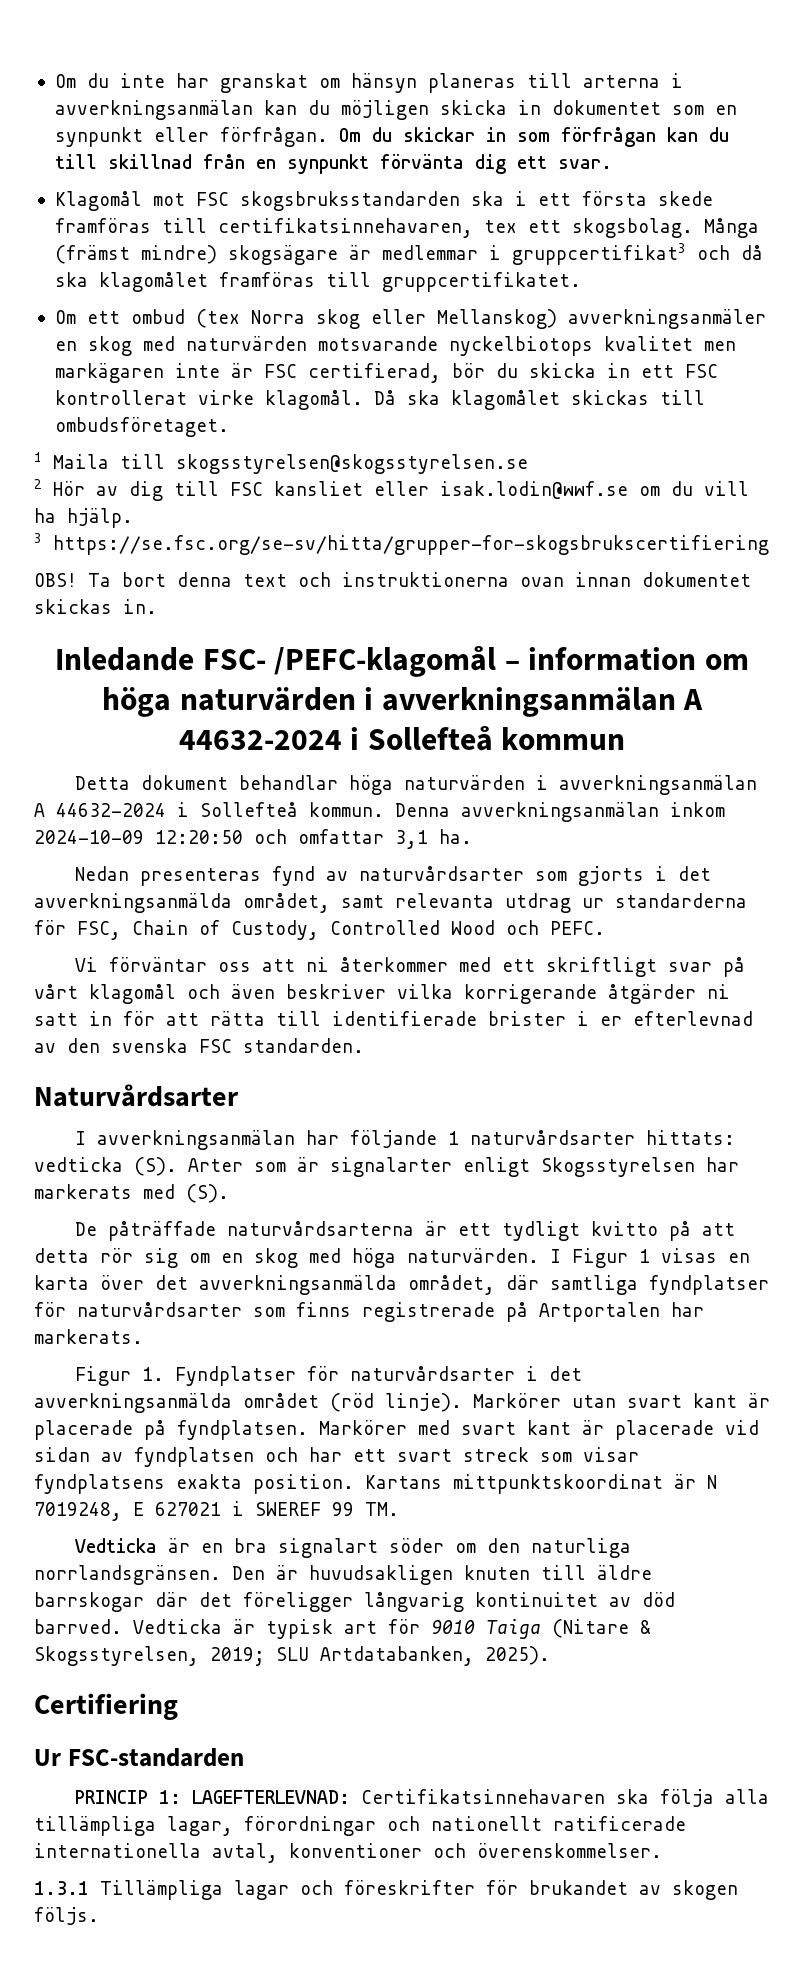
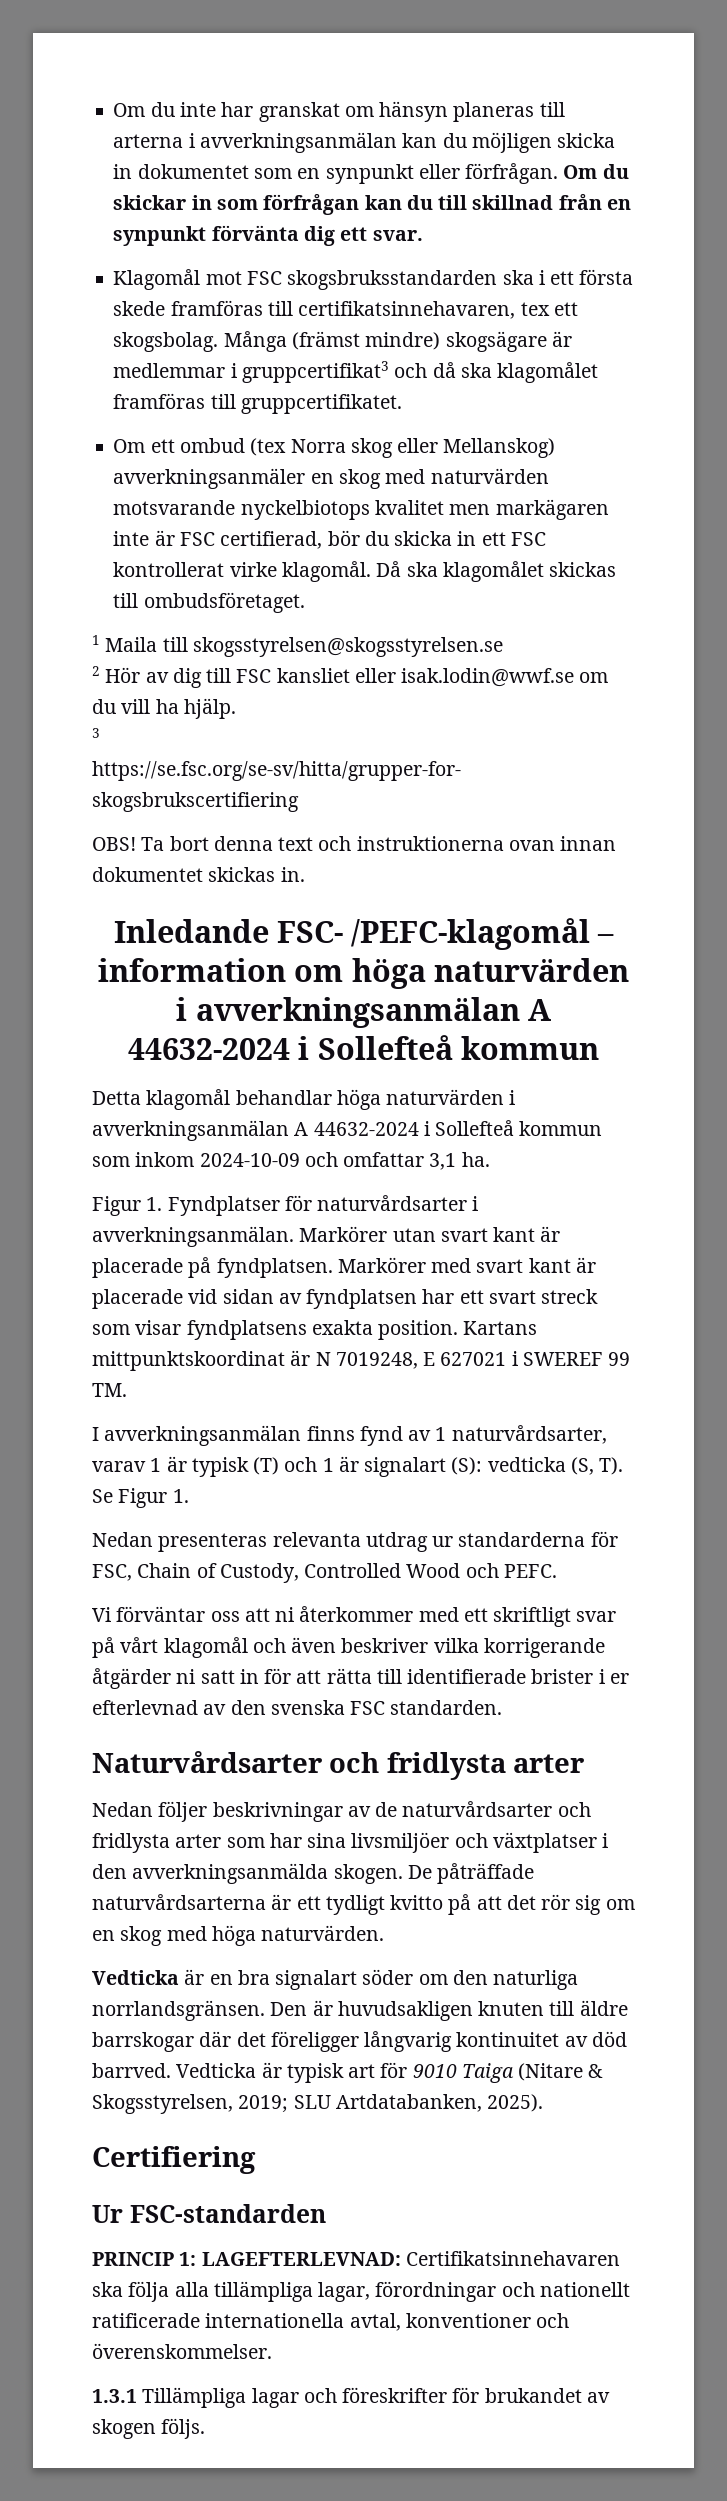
- Detta dokument behandlar höga naturvärden i avverkningsanmälan A 44632-2024 i Sollefteå kommun. Denna avverkningsanmälan inkom 2024-10-09 12:20:50 och omfattar 3,1 ha.
+ Detta klagomål behandlar höga naturvärden i avverkningsanmälan A 44632-2024 i Sollefteå kommun som inkom 2024-10-09 och omfattar 3,1 ha.
- Nedan presenteras fynd av naturvårdsarter som gjorts i det avverkningsanmälda området, samt relevanta utdrag ur standarderna för FSC, Chain of Custody, Controlled Wood och PEFC.
+ Figur 1. Fyndplatser för naturvårdsarter i avverkningsanmälan. Markörer utan svart kant är placerade på fyndplatsen. Markörer med svart kant är placerade vid sidan av fyndplatsen har ett svart streck som visar fyndplatsens exakta position. Kartans mittpunktskoordinat är N 7019248, E 627021 i SWEREF 99 TM.
+ I avverkningsanmälan finns fynd av 1 naturvårdsarter, varav 1 är typisk (T) och 1 är signalart (S): vedticka (S, T). Se Figur 1.
+ Nedan presenteras relevanta utdrag ur standarderna för FSC, Chain of Custody, Controlled Wood och PEFC.
- Naturvårdsarter
- I avverkningsanmälan har följande 1 naturvårdsarter hittats: vedticka (S). Arter som är signalarter enligt Skogsstyrelsen har markerats med (S).
- De påträffade naturvårdsarterna är ett tydligt kvitto på att detta rör sig om en skog med höga naturvärden. I Figur 1 visas en karta över det avverkningsanmälda området, där samtliga fyndplatser för naturvårdsarter som finns registrerade på Artportalen har markerats.
- Figur 1. Fyndplatser för naturvårdsarter i det avverkningsanmälda området (röd linje). Markörer utan svart kant är placerade på fyndplatsen. Markörer med svart kant är placerade vid sidan av fyndplatsen och har ett svart streck som visar fyndplatsens exakta position. Kartans mittpunktskoordinat är N 7019248, E 627021 i SWEREF 99 TM.
+ Naturvårdsarter och fridlysta arter
+ Nedan följer beskrivningar av de naturvårdsarter och fridlysta arter som har sina livsmiljöer och växtplatser i den avverkningsanmälda skogen. De påträffade naturvårdsarterna är ett tydligt kvitto på att det rör sig om en skog med höga naturvärden.

